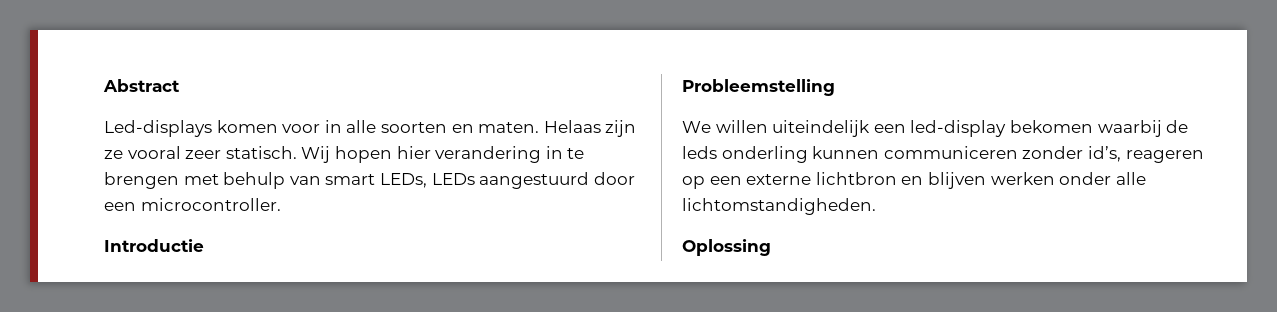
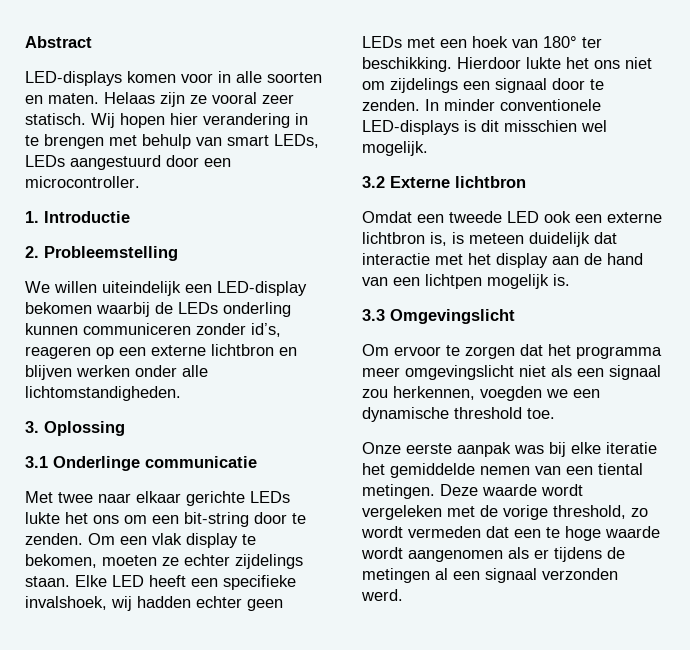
- Led-displays komen voor in alle soorten en maten.
+ LED-displays komen voor in alle soorten en maten.
- Introductie
+ 1. Introductie
- Probleemstelling
+ 2. Probleemstelling
- We willen uiteindelijk een led-display bekomen waarbij de leds onderling kunnen communiceren zonder id’s, reageren op een externe lichtbron en blijven werken onder alle lichtomstandigheden.
+ We willen uiteindelijk een LED-display bekomen waarbij de LEDs onderling kunnen communiceren zonder id’s, reageren op een externe lichtbron en blijven werken onder alle lichtomstandigheden.
- Oplossing
+ 3. Oplossing
+ 3.1 Onderlinge communicatie
+ Met twee naar elkaar gerichte LEDs lukte het ons om een bit-string door te zenden. Om een vlak display te bekomen, moeten ze echter zijdelings staan. Elke LED heeft een specifieke invalshoek, wij hadden echter geen LEDs met een hoek van 180° ter beschikking. Hierdoor lukte het ons niet om zijdelings een signaal door te zenden. In minder conventionele LED-displays is dit misschien wel mogelijk.
+ 3.2 Externe lichtbron
+ Omdat een tweede LED ook een externe lichtbron is, is meteen duidelijk dat interactie met het display aan de hand van een lichtpen mogelijk is.
+ 3.3 Omgevingslicht
+ Om ervoor te zorgen dat het programma meer omgevingslicht niet als een signaal zou herkennen, voegden we een dynamische threshold toe.
+ Onze eerste aanpak was bij elke iteratie het gemiddelde nemen van een tiental metingen. Deze waarde wordt vergeleken met de vorige threshold, zo wordt vermeden dat een te hoge waarde wordt aangenomen als er tijdens de metingen al een signaal verzonden werd.

